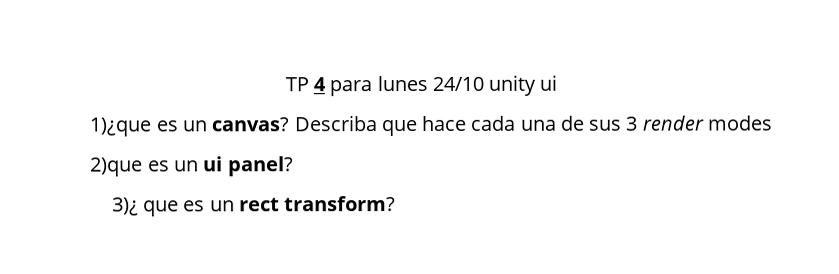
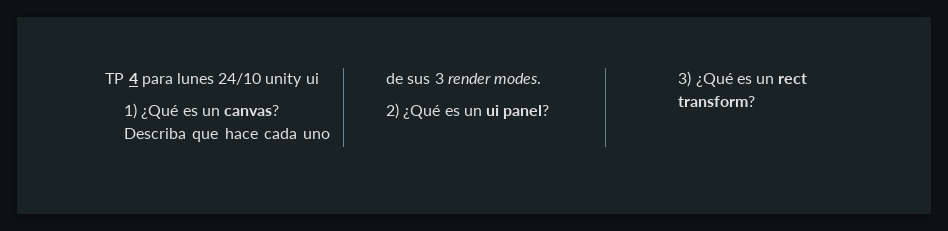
- 1)¿que es un canvas?
+ 1) ¿Qué es un canvas?
- Describa que hace cada una de sus 3 render modes
- 2)que es un ui panel?
+ Describa que hace cada uno de sus 3 render modes.
+ 2) ¿Qué es un ui panel?
- 3)¿ que es un rect transform?
+ 3) ¿Qué es un rect transform?

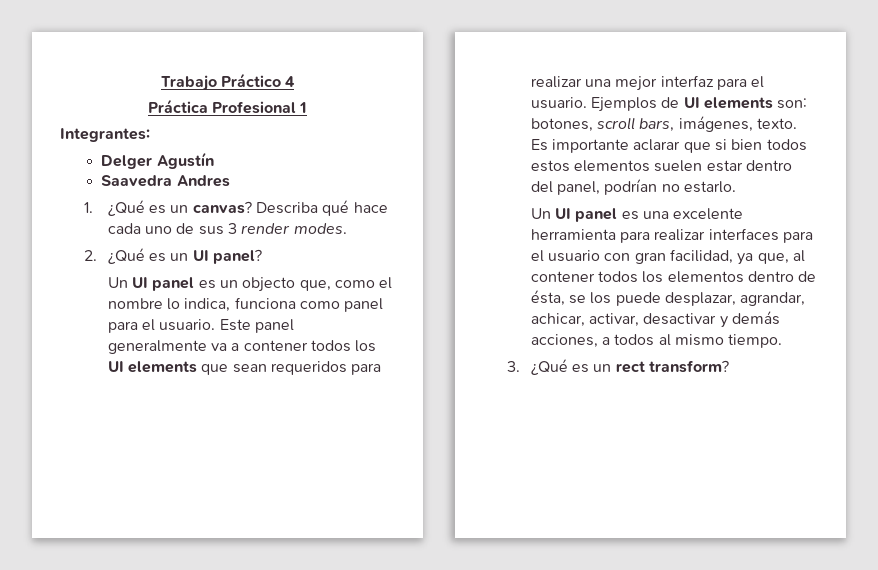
- TP 4 para lunes 24/10 unity ui
- 1) ¿Qué es un canvas?
+ Trabajo Práctico 4
+ Práctica Profesional 1
+ Integrantes:
+ Delger Agustín
+ Saavedra Andres
+ 1. ¿Qué es un canvas?
- Describa que hace cada uno de sus 3 render modes.
+ Describa qué hace cada uno de sus 3 render modes.
- 2) ¿Qué es un ui panel?
+ 2. ¿Qué es un UI panel?
- 3) ¿Qué es un rect transform?
+ Un UI panel es un objecto que, como el nombre lo indica, funciona como panel para el usuario. Este panel generalmente va a contener todos los UI elements que sean requeridos para realizar una mejor interfaz para el usuario. Ejemplos de UI elements son: botones, scroll bars, imágenes, texto. Es importante aclarar que si bien todos estos elementos suelen estar dentro del panel, podrían no estarlo.
+ Un UI panel es una excelente herramienta para realizar interfaces para el usuario con gran facilidad, ya que, al contener todos los elementos dentro de ésta, se los puede desplazar, agrandar, achicar, activar, desactivar y demás acciones, a todos al mismo tiempo.
+ 3. ¿Qué es un rect transform?

